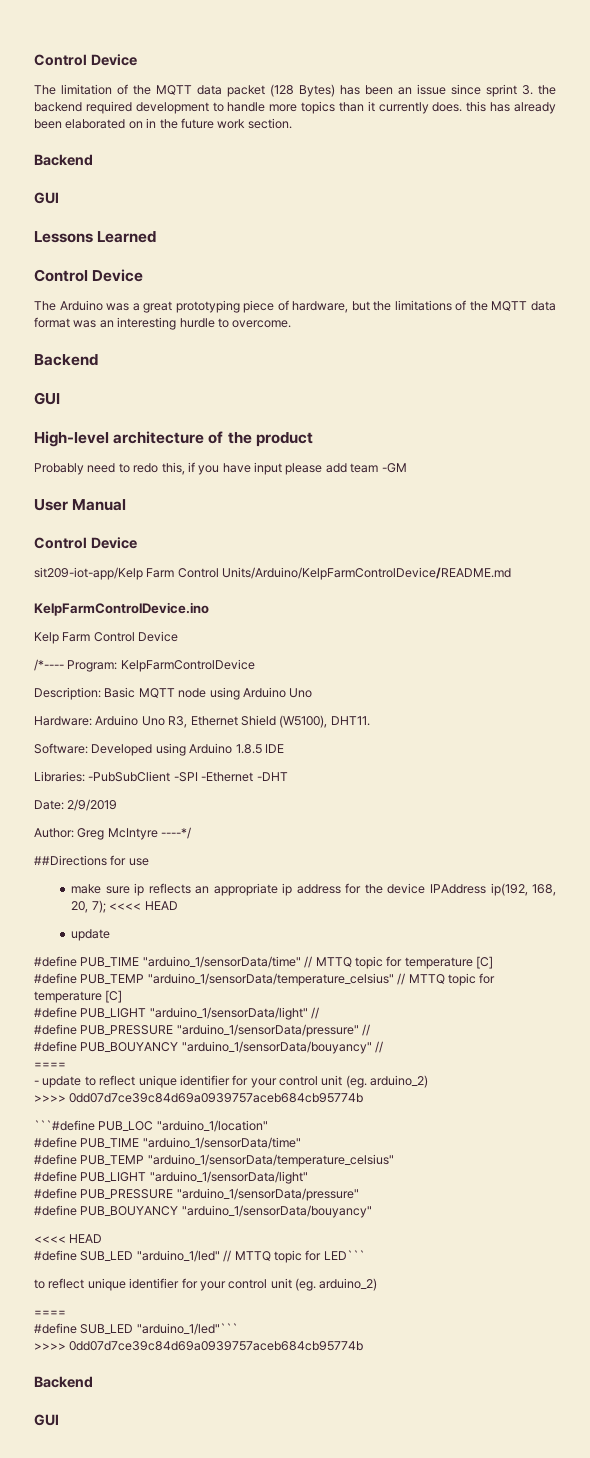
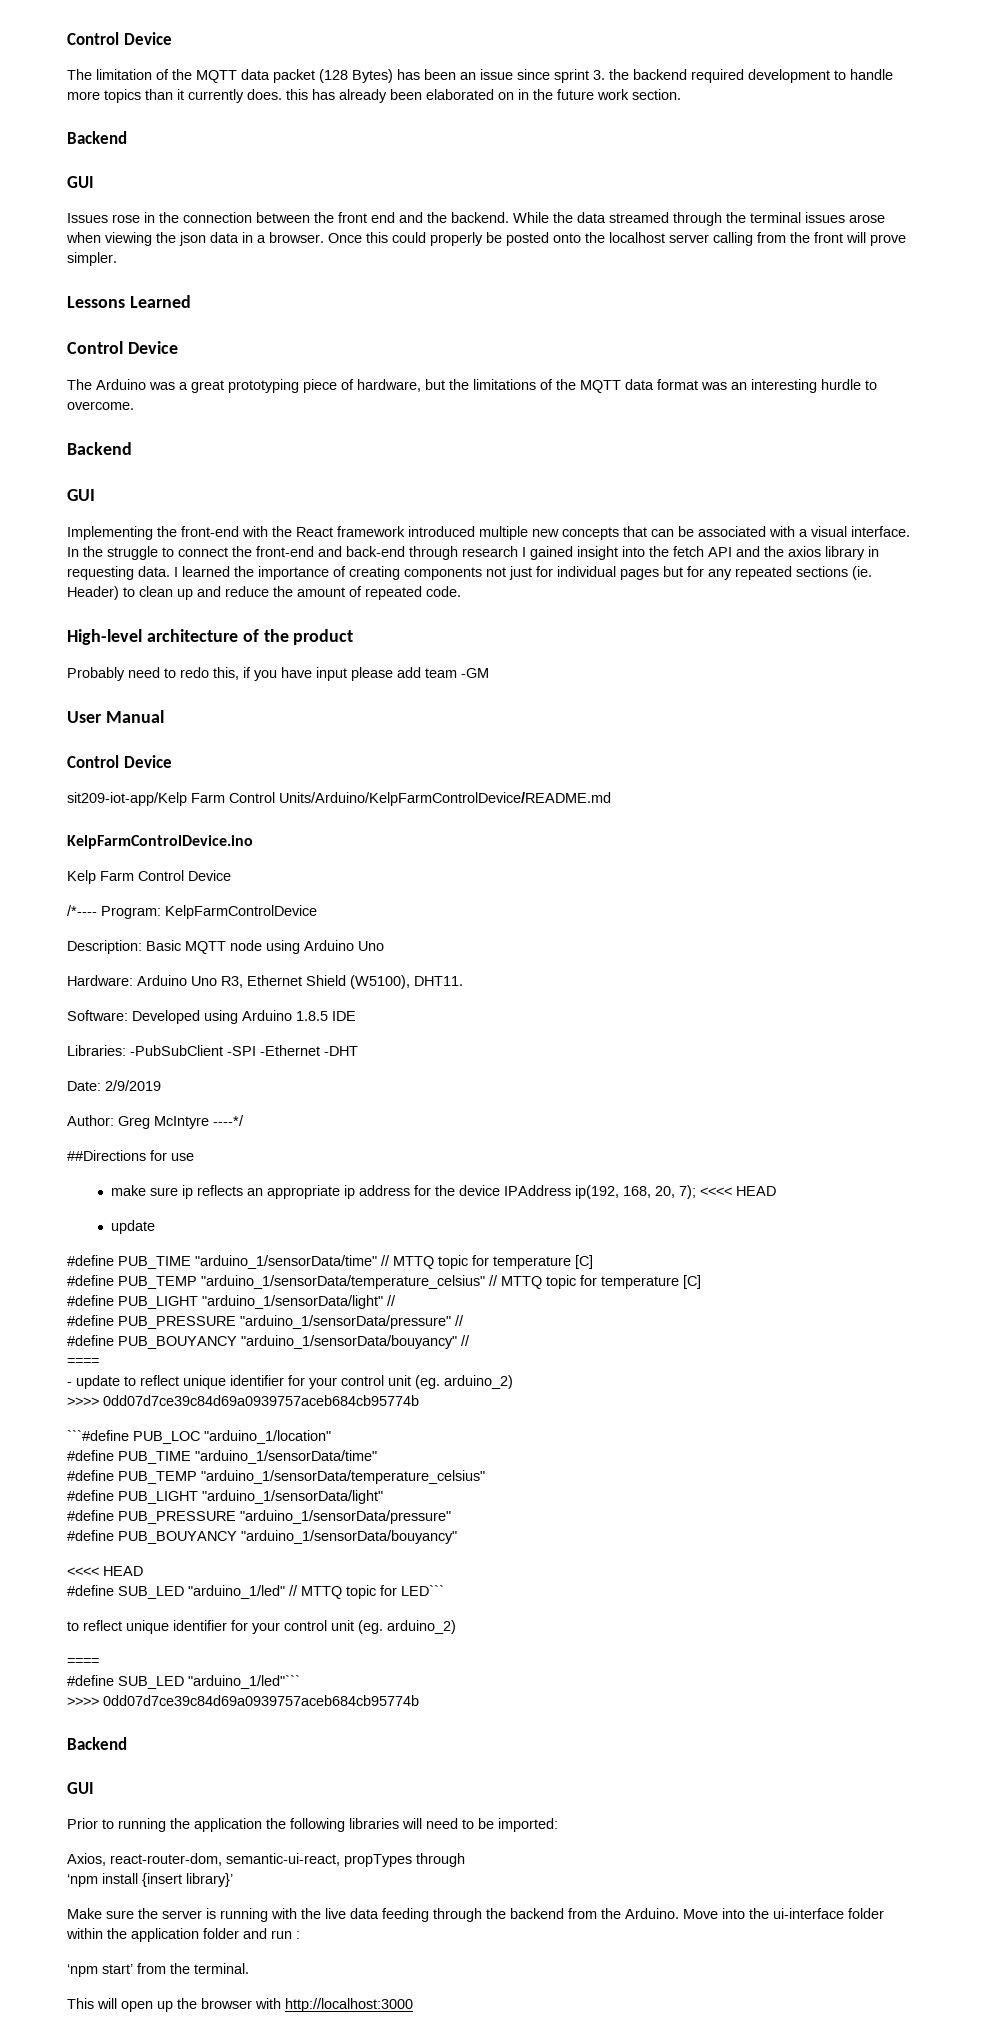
+ Issues rose in the connection between the front end and the backend. While the data streamed through the terminal issues arose when viewing the json data in a browser. Once this could properly be posted onto the localhost server calling from the front will prove simpler.
+ Implementing the front-end with the React framework introduced multiple new concepts that can be associated with a visual interface. In the struggle to connect the front-end and back-end through research I gained insight into the fetch API and the axios library in requesting data. I learned the importance of creating components not just for individual pages but for any repeated sections (ie. Header) to clean up and reduce the amount of repeated code.
+ Prior to running the application the following libraries will need to be imported:
+ Axios, react-router-dom, semantic-ui-react, propTypes through
+ ‘npm install {insert library}’
+ Make sure the server is running with the live data feeding through the backend from the Arduino. Move into the ui-interface folder within the application folder and run :
+ ‘npm start’ from the terminal.
+ This will open up the browser with http://localhost:3000

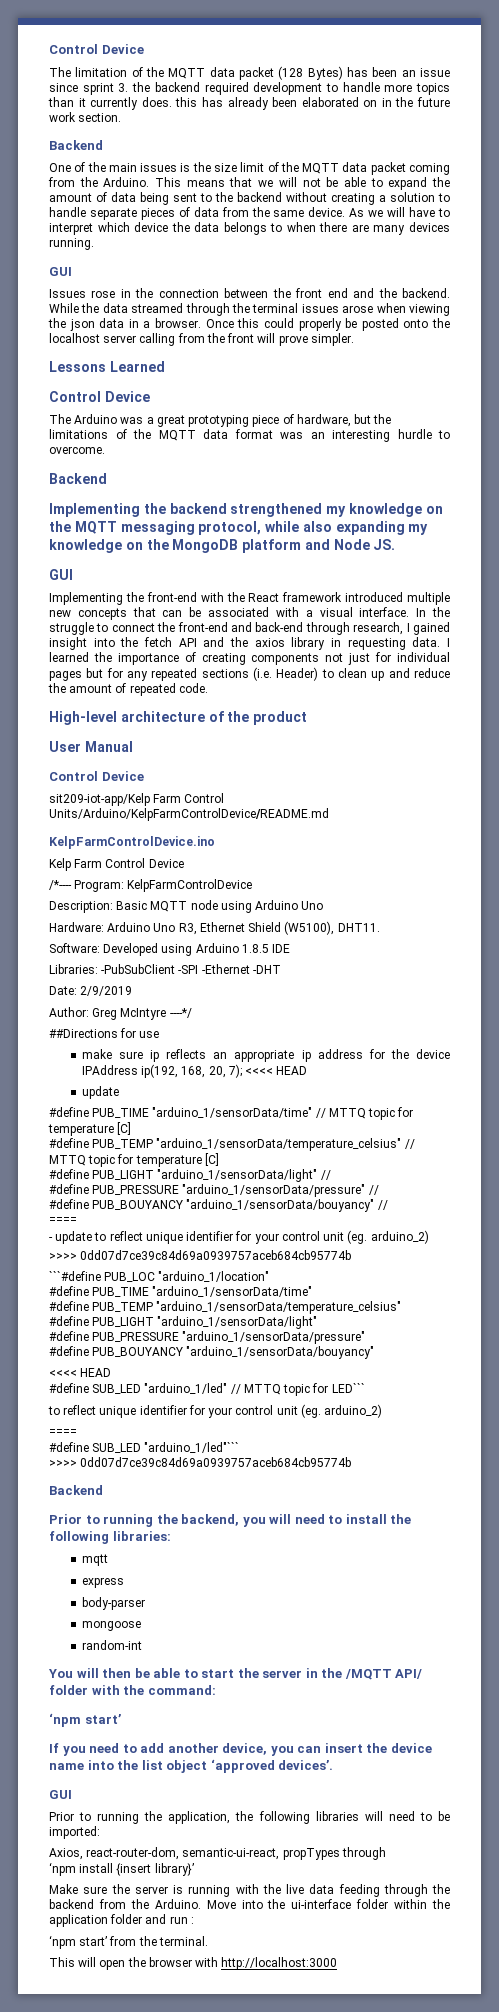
+ One of the main issues is the size limit of the MQTT data packet coming from the Arduino. This means that we will not be able to expand the amount of data being sent to the backend without creating a solution to handle separate pieces of data from the same device. As we will have to interpret which device the data belongs to when there are many devices running.
+ Implementing the backend strengthened my knowledge on the MQTT messaging protocol, while also expanding my knowledge on the MongoDB platform and Node JS.
- In the struggle to connect the front-end and back-end through research I gained insight into the fetch API and the axios library in requesting data.
+ In the struggle to connect the front-end and back-end through research, I gained insight into the fetch API and the axios library in requesting data.
- I learned the importance of creating components not just for individual pages but for any repeated sections (ie. Header) to clean up and reduce the amount of repeated code.
+ I learned the importance of creating components not just for individual pages but for any repeated sections (i.e. Header) to clean up and reduce the amount of repeated code.
- Probably need to redo this, if you have input please add team -GM
+ Prior to running the backend, you will need to install the following libraries:
+ mqtt
+ express
+ body-parser
+ mongoose
+ random-int
+ You will then be able to start the server in the /MQTT API/ folder with the command:
+ ‘npm start’
+ If you need to add another device, you can insert the device name into the list object ‘approved devices’.
- Prior to running the application the following libraries will need to be imported:
+ Prior to running the application, the following libraries will need to be imported:
- This will open up the browser with http://localhost:3000
+ This will open the browser with http://localhost:3000

